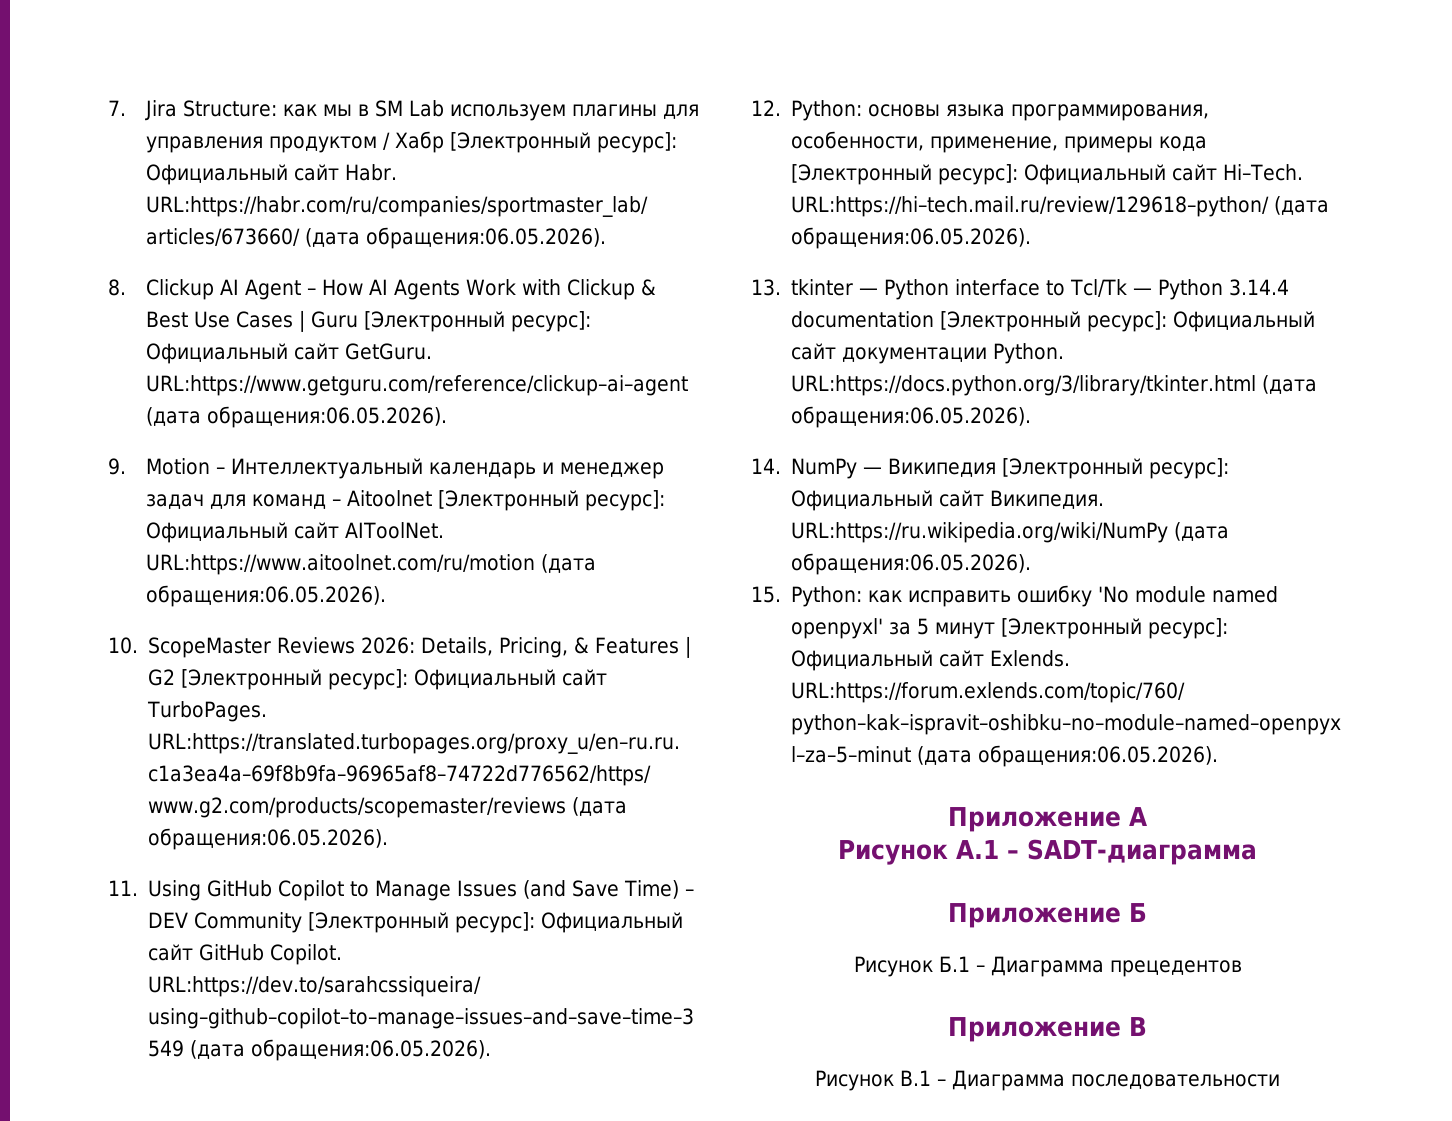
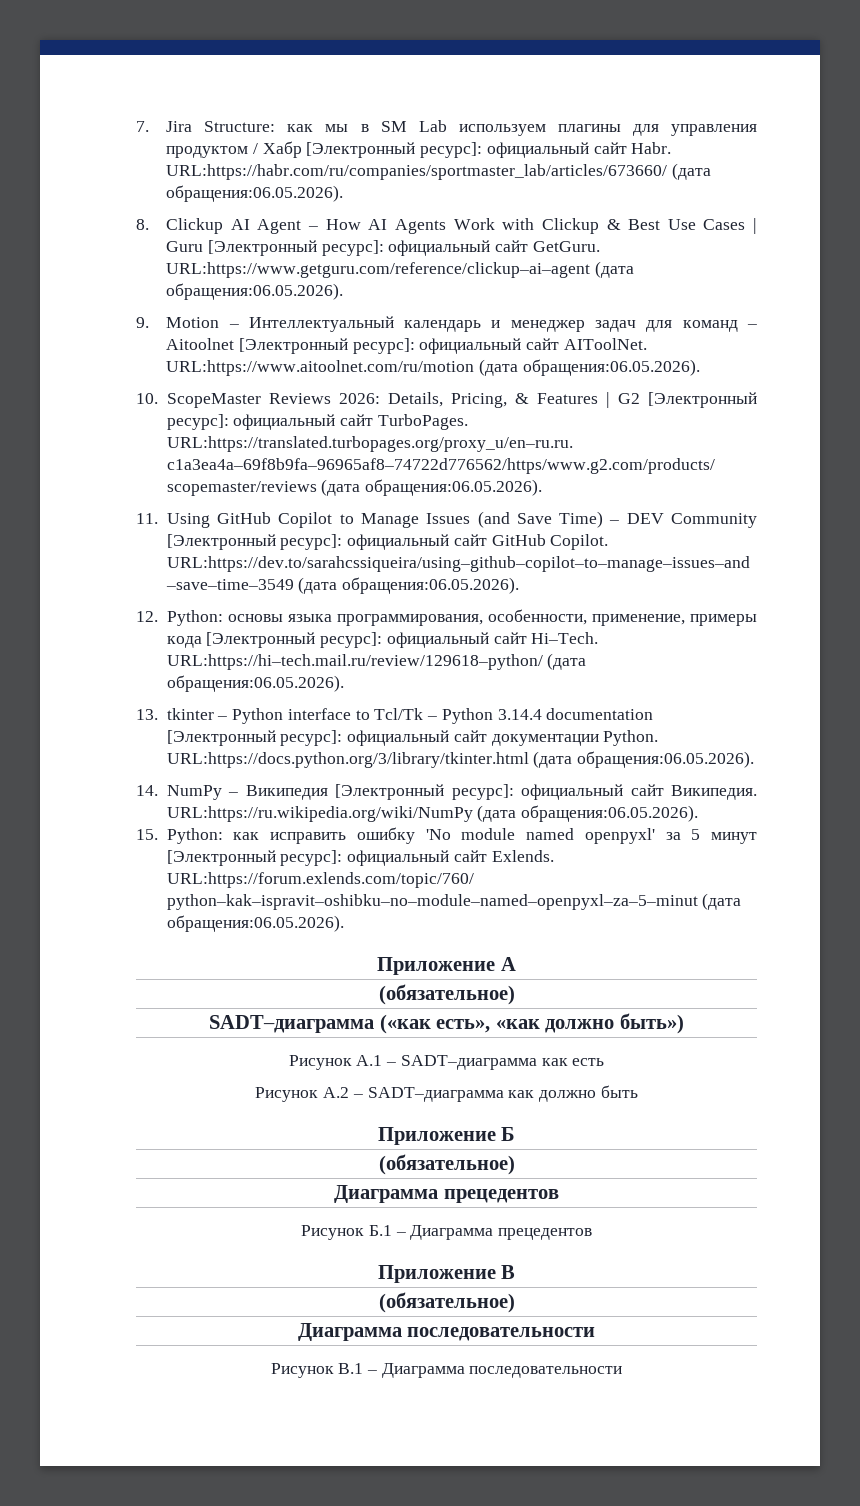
- 7. Jira Structure: как мы в SM Lab используем плагины для управления продуктом / Хабр [Электронный ресурс]: Официальный сайт Habr.
+ 7. Jira Structure: как мы в SM Lab используем плагины для управления продуктом / Хабр [Электронный ресурс]: официальный сайт Habr.
- 8. Clickup AI Agent – How AI Agents Work with Clickup & Best Use Cases | Guru [Электронный ресурс]: Официальный сайт GetGuru.
+ 8. Clickup AI Agent – How AI Agents Work with Clickup & Best Use Cases | Guru [Электронный ресурс]: официальный сайт GetGuru.
- 9. Motion – Интеллектуальный календарь и менеджер задач для команд – Aitoolnet [Электронный ресурс]: Официальный сайт AIToolNet.
+ 9. Motion – Интеллектуальный календарь и менеджер задач для команд – Aitoolnet [Электронный ресурс]: официальный сайт AIToolNet.
- 10. ScopeMaster Reviews 2026: Details, Pricing, & Features | G2 [Электронный ресурс]: Официальный сайт TurboPages.
+ 10. ScopeMaster Reviews 2026: Details, Pricing, & Features | G2 [Электронный ресурс]: официальный сайт TurboPages.
- 11. Using GitHub Copilot to Manage Issues (and Save Time) – DEV Community [Электронный ресурс]: Официальный сайт GitHub Copilot.
+ 11. Using GitHub Copilot to Manage Issues (and Save Time) – DEV Community [Электронный ресурс]: официальный сайт GitHub Copilot.
- 12. Python: основы языка программирования, особенности, применение, примеры кода [Электронный ресурс]: Официальный сайт Hi–Tech.
+ 12. Python: основы языка программирования, особенности, применение, примеры кода [Электронный ресурс]: официальный сайт Hi–Tech.
- 13. tkinter — Python interface to Tcl/Tk — Python 3.14.4 documentation [Электронный ресурс]: Официальный сайт документации Python.
+ 13. tkinter – Python interface to Tcl/Tk – Python 3.14.4 documentation [Электронный ресурс]: официальный сайт документации Python.
- 14. NumPy — Википедия [Электронный ресурс]: Официальный сайт Википедия.
+ 14. NumPy – Википедия [Электронный ресурс]: официальный сайт Википедия.
- 15. Python: как исправить ошибку 'No module named openpyxl' за 5 минут [Электронный ресурс]: Официальный сайт Exlends.
+ 15. Python: как исправить ошибку 'No module named openpyxl' за 5 минут [Электронный ресурс]: официальный сайт Exlends.
  Приложение А
- Рисунок А.1 – SADT-диаграмма
+ (обязательное)
+ SADT–диаграмма («как есть», «как должно быть»)
+ Рисунок А.1 – SADT–диаграмма как есть
+ Рисунок А.2 – SADT–диаграмма как должно быть
  Приложение Б
+ (обязательное)
+ Диаграмма прецедентов
  Приложение В
+ (обязательное)
+ Диаграмма последовательности

